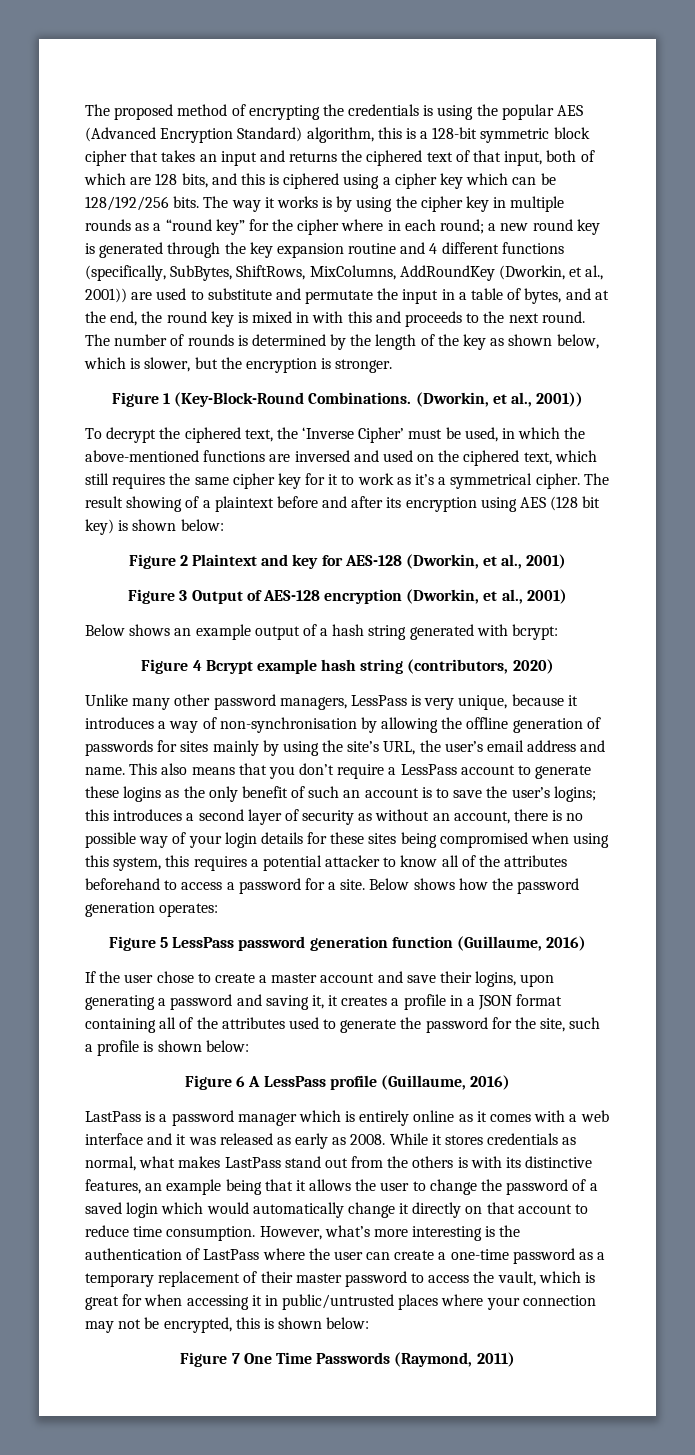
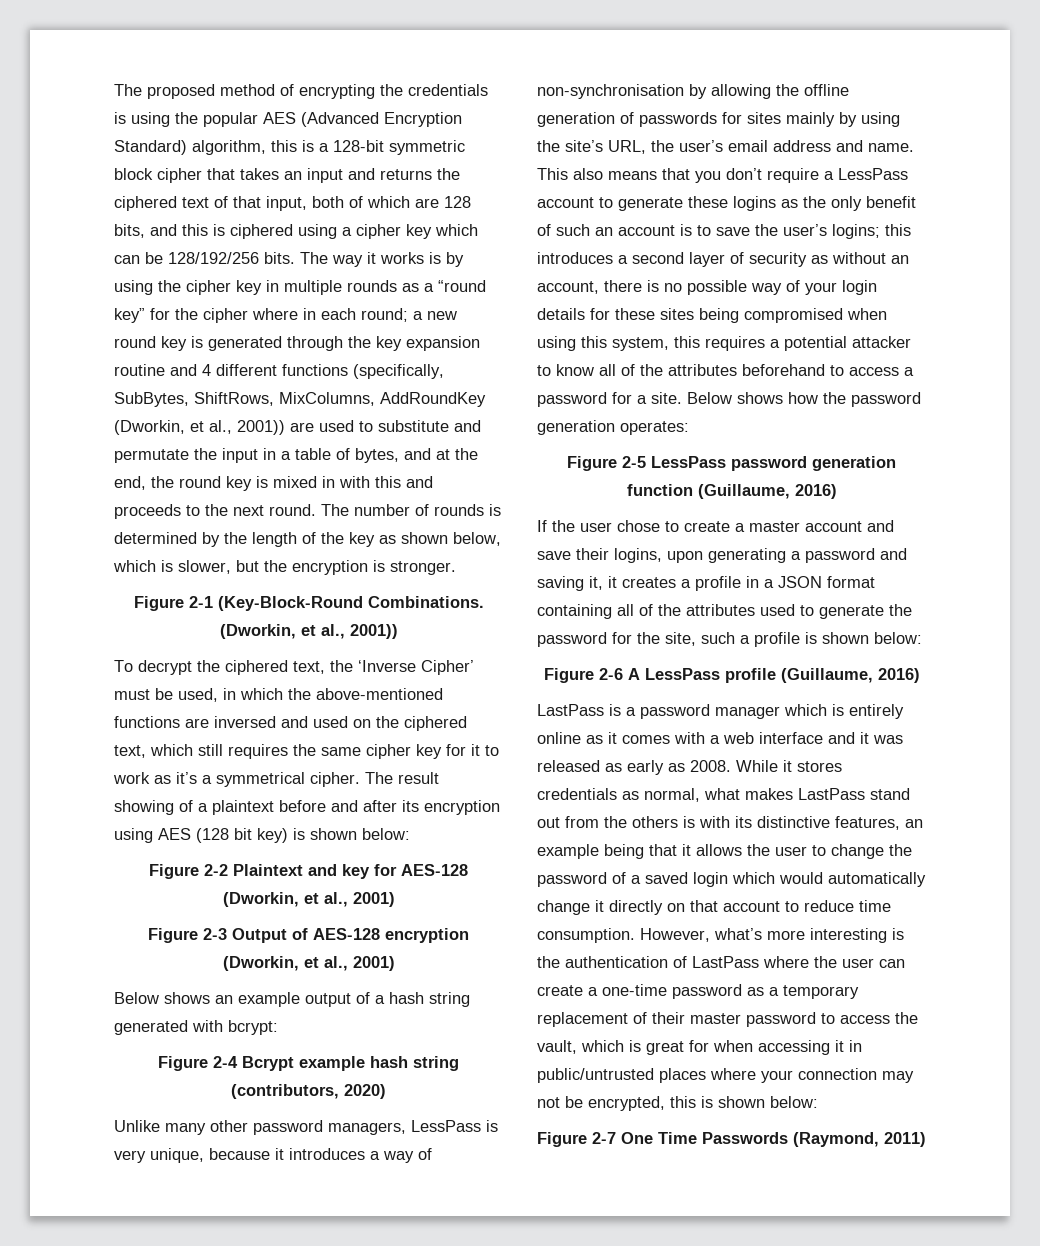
- Figure 1 (Key-Block-Round Combinations.
+ Figure 2-1 (Key-Block-Round Combinations.
- Figure 2 Plaintext and key for AES-128 (Dworkin, et al., 2001)
+ Figure 2-2 Plaintext and key for AES-128 (Dworkin, et al., 2001)
- Figure 3 Output of AES-128 encryption (Dworkin, et al., 2001)
+ Figure 2-3 Output of AES-128 encryption (Dworkin, et al., 2001)
- Figure 4 Bcrypt example hash string (contributors, 2020)
+ Figure 2-4 Bcrypt example hash string (contributors, 2020)
- Figure 5 LessPass password generation function (Guillaume, 2016)
+ Figure 2-5 LessPass password generation function (Guillaume, 2016)
- Figure 6 A LessPass profile (Guillaume, 2016)
+ Figure 2-6 A LessPass profile (Guillaume, 2016)
- Figure 7 One Time Passwords (Raymond, 2011)
+ Figure 2-7 One Time Passwords (Raymond, 2011)

